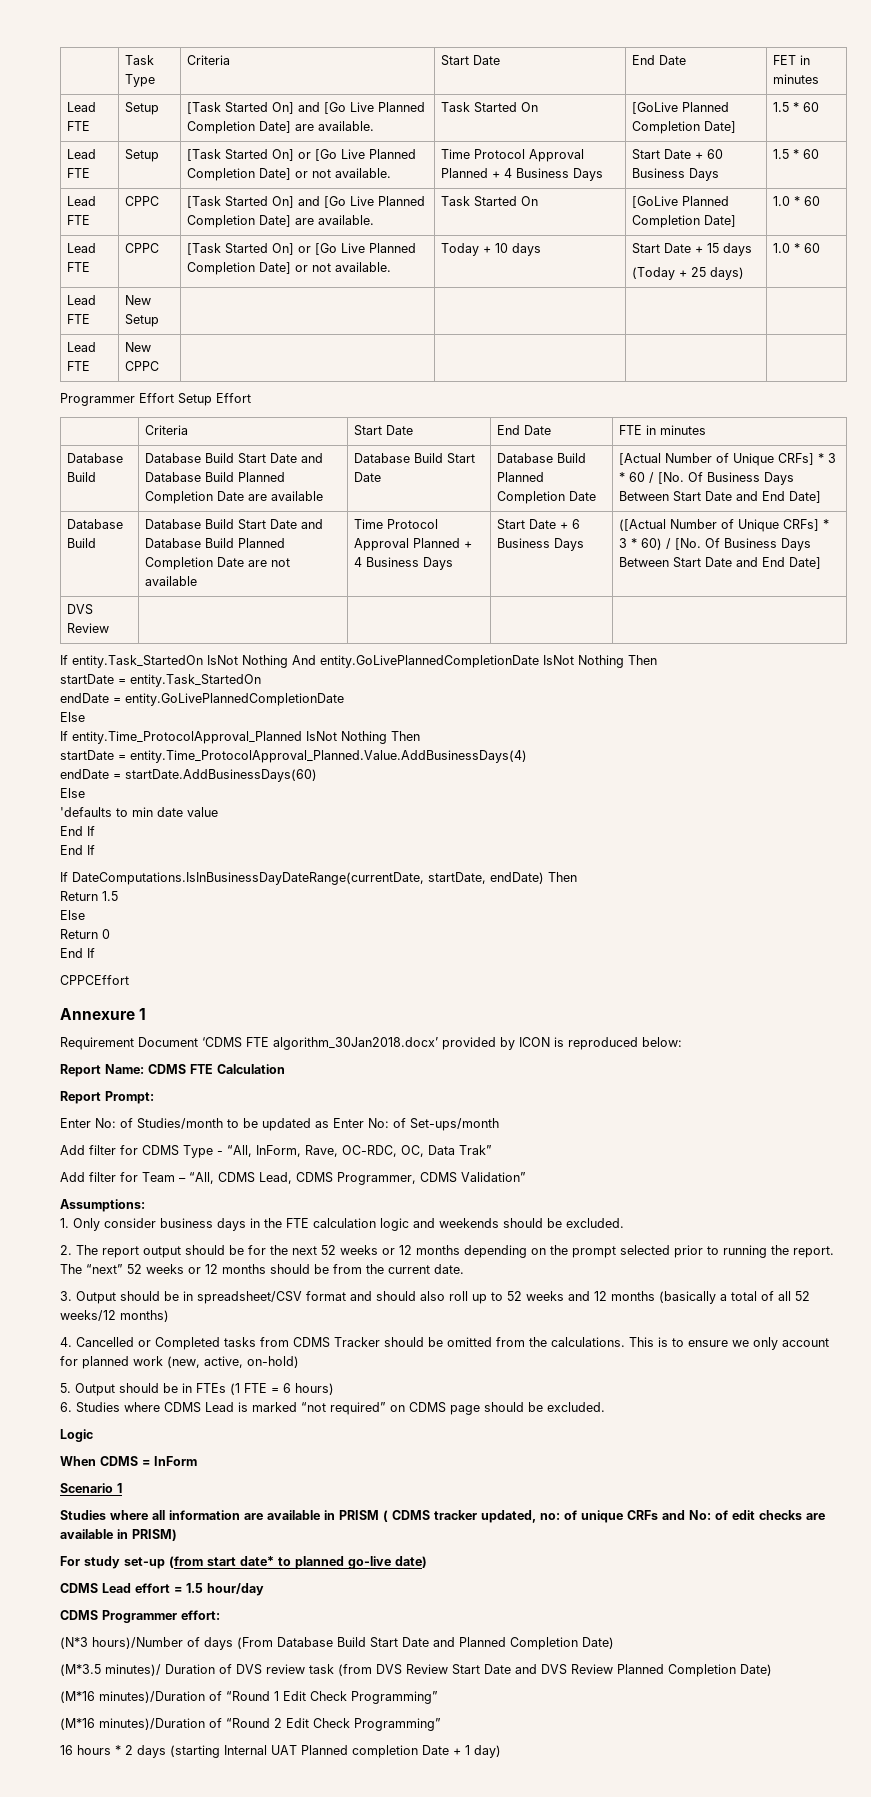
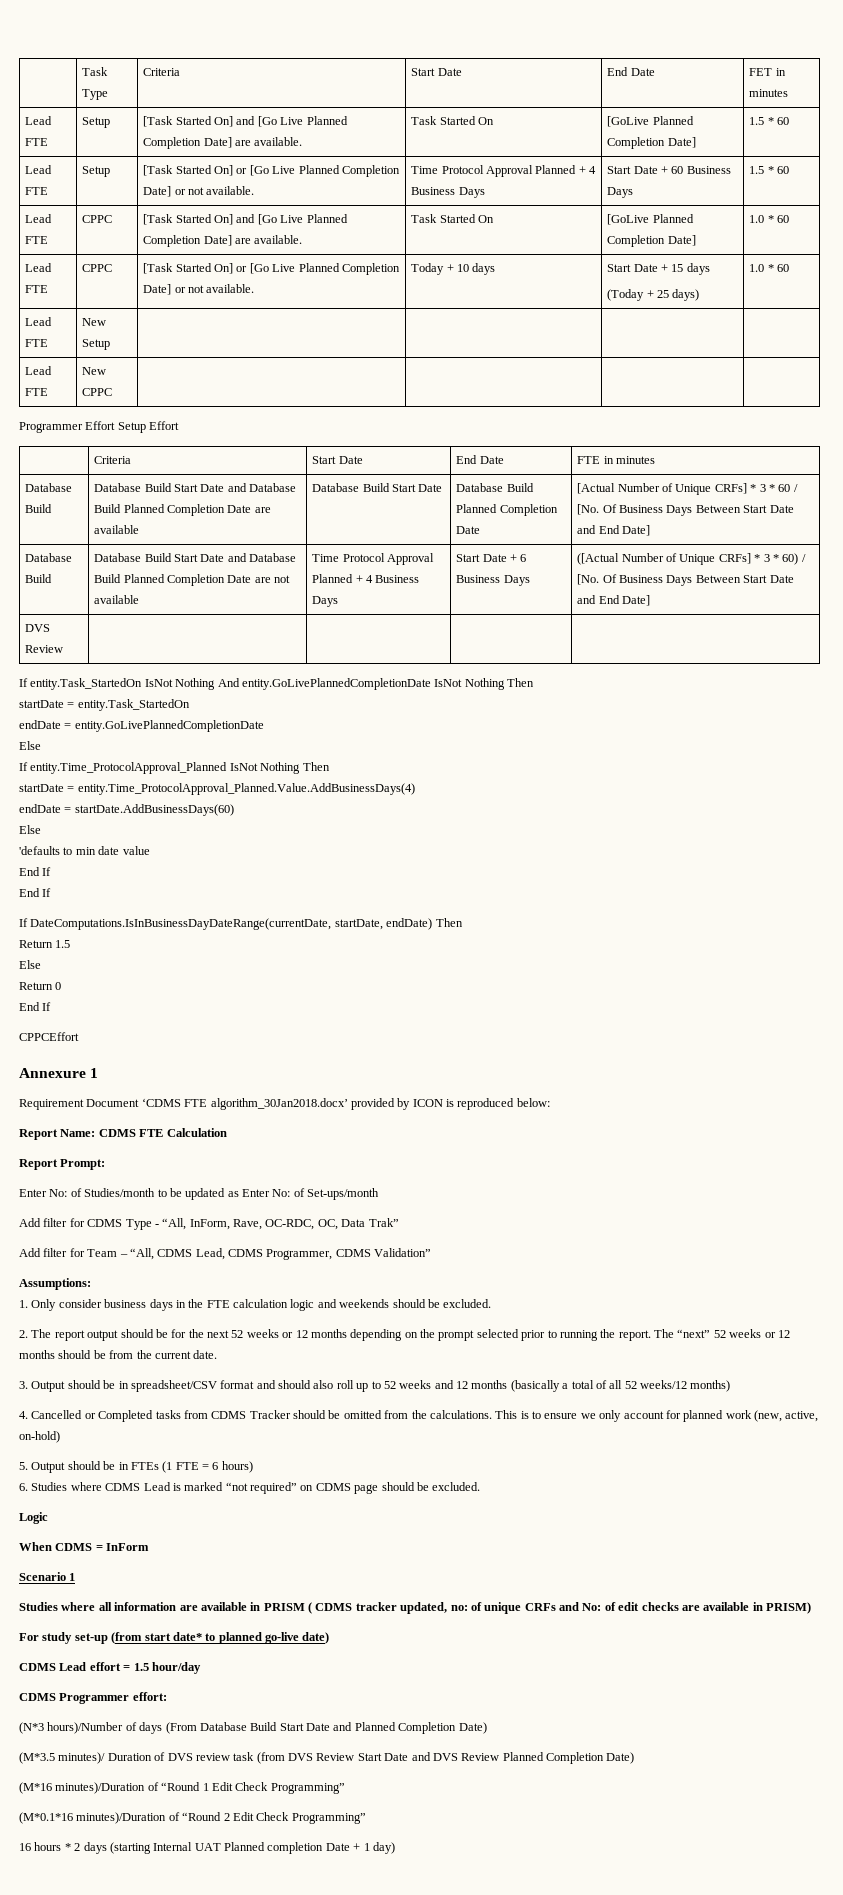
- (M*16 minutes)/Duration of “Round 2 Edit Check Programming”
+ (M*0.1*16 minutes)/Duration of “Round 2 Edit Check Programming”

